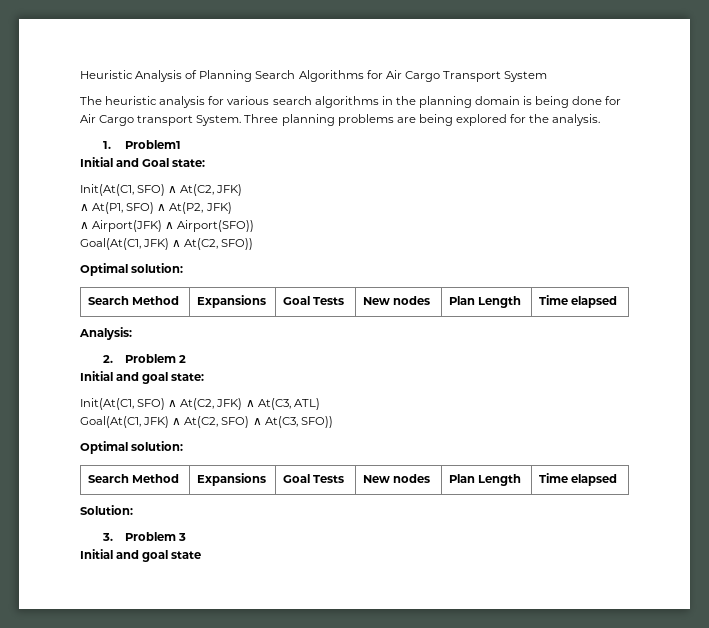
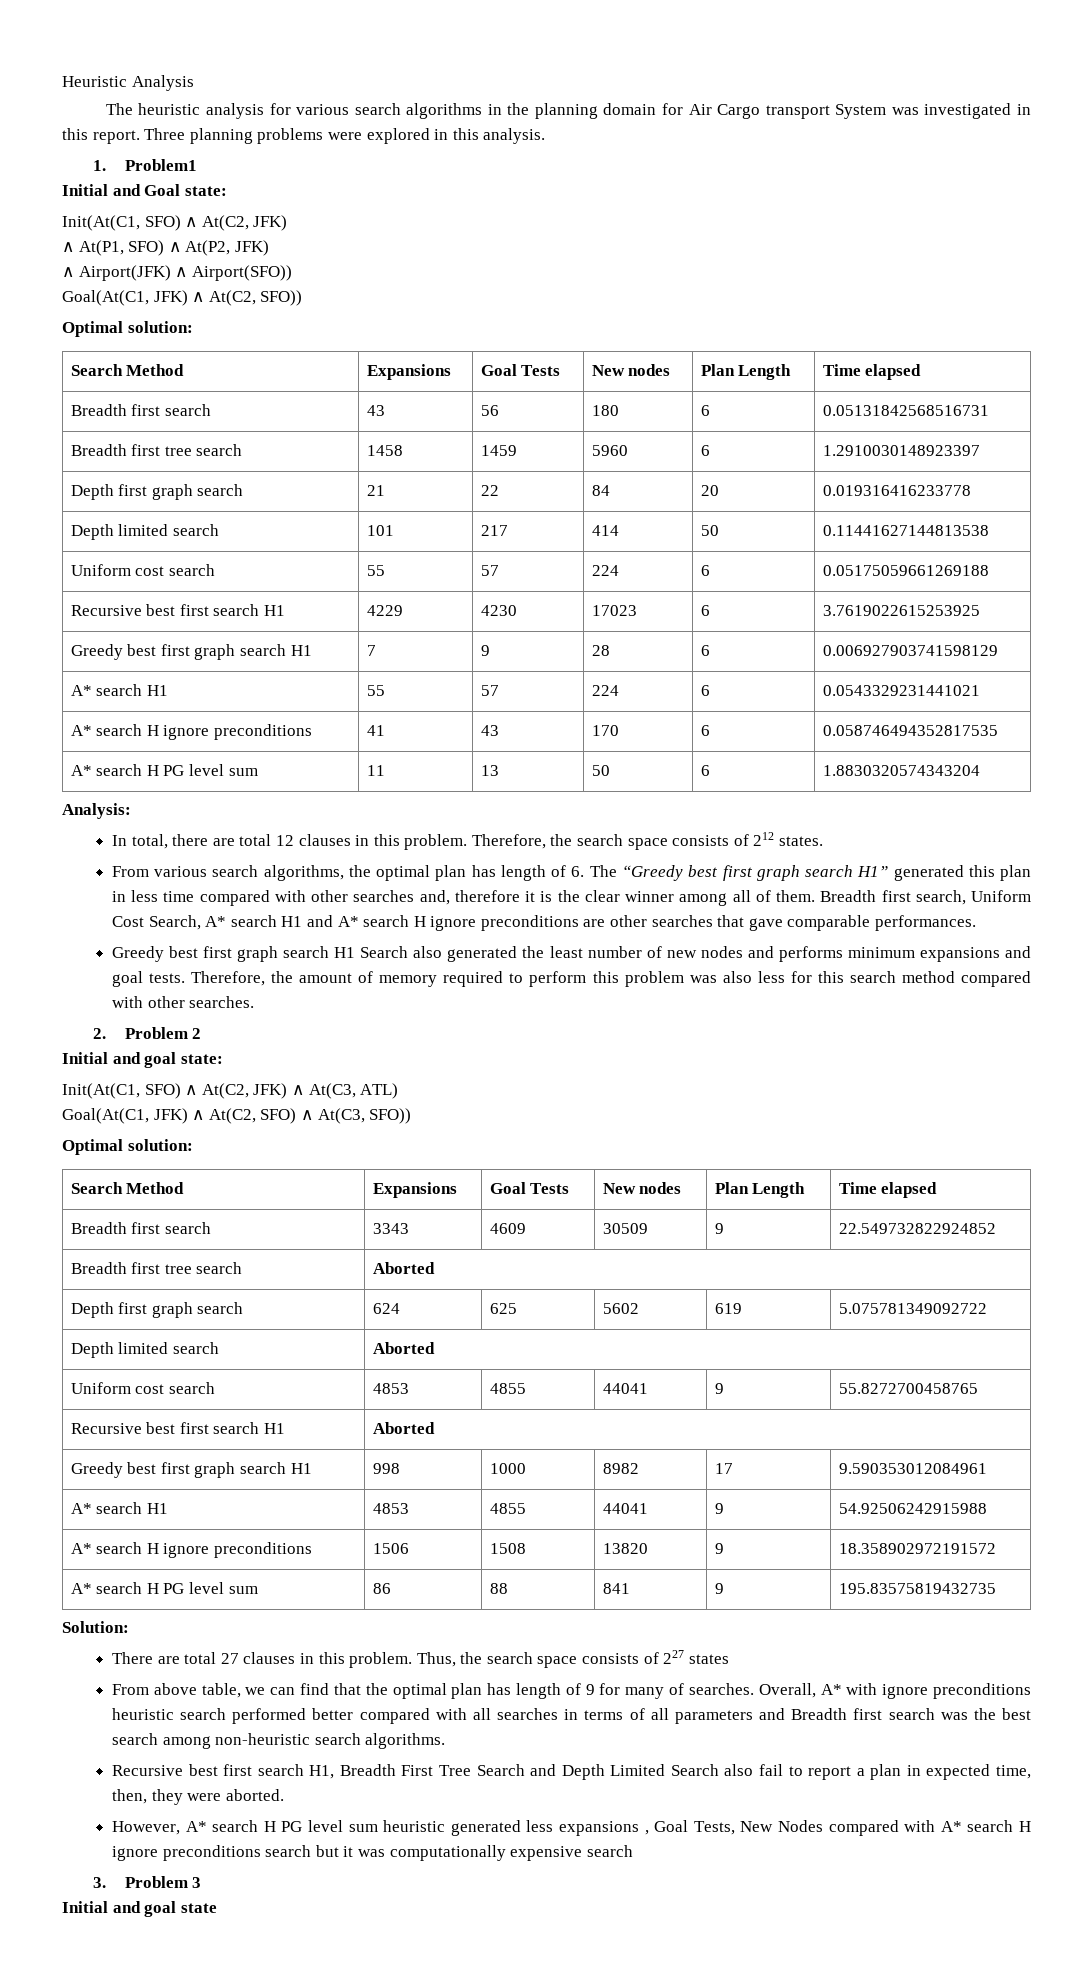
- Heuristic Analysis of Planning Search Algorithms for Air Cargo Transport System
+ Heuristic Analysis
- The heuristic analysis for various search algorithms in the planning domain is being done for Air Cargo transport System. Three planning problems are being explored for the analysis.
+ The heuristic analysis for various search algorithms in the planning domain for Air Cargo transport System was investigated in this report. Three planning problems were explored in this analysis.
+ Breadth first search | 43 | 56 | 180 | 6 | 0.05131842568516731
+ Breadth first tree search | 1458 | 1459 | 5960 | 6 | 1.2910030148923397
+ Depth first graph search | 21 | 22 | 84 | 20 | 0.019316416233778
+ Depth limited search | 101 | 217 | 414 | 50 | 0.11441627144813538
+ Uniform cost search | 55 | 57 | 224 | 6 | 0.05175059661269188
+ Recursive best first search H1 | 4229 | 4230 | 17023 | 6 | 3.7619022615253925
+ Greedy best first graph search H1 | 7 | 9 | 28 | 6 | 0.006927903741598129
+ A* search H1 | 55 | 57 | 224 | 6 | 0.0543329231441021
+ A* search H ignore preconditions | 41 | 43 | 170 | 6 | 0.058746494352817535
+ A* search H PG level sum | 11 | 13 | 50 | 6 | 1.8830320574343204
  Analysis:
+ In total, there are total 12 clauses in this problem. Therefore, the search space consists of 212 states.
+ From various search algorithms, the optimal plan has length of 6. The “Greedy best first graph search H1” generated this plan in less time compared with other searches and, therefore it is the clear winner among all of them. Breadth first search, Uniform Cost Search, A* search H1 and A* search H ignore preconditions are other searches that gave comparable performances.
+ Greedy best first graph search H1 Search also generated the least number of new nodes and performs minimum expansions and goal tests. Therefore, the amount of memory required to perform this problem was also less for this search method compared with other searches.
+ Breadth first search | 3343 | 4609 | 30509 | 9 | 22.549732822924852
+ Breadth first tree search | Aborted
+ Depth first graph search | 624 | 625 | 5602 | 619 | 5.075781349092722
+ Depth limited search | Aborted
+ Uniform cost search | 4853 | 4855 | 44041 | 9 | 55.8272700458765
+ Recursive best first search H1 | Aborted
+ Greedy best first graph search H1 | 998 | 1000 | 8982 | 17 | 9.590353012084961
+ A* search H1 | 4853 | 4855 | 44041 | 9 | 54.92506242915988
+ A* search H ignore preconditions | 1506 | 1508 | 13820 | 9 | 18.358902972191572
+ A* search H PG level sum | 86 | 88 | 841 | 9 | 195.83575819432735
  Solution:
+ There are total 27 clauses in this problem. Thus, the search space consists of 227 states
+ From above table, we can find that the optimal plan has length of 9 for many of searches. Overall, A* with ignore preconditions heuristic search performed better compared with all searches in terms of all parameters and Breadth first search was the best search among non-heuristic search algorithms.
+ Recursive best first search H1, Breadth First Tree Search and Depth Limited Search also fail to report a plan in expected time, then, they were aborted.
+ However, A* search H PG level sum heuristic generated less expansions , Goal Tests, New Nodes compared with A* search H ignore preconditions search but it was computationally expensive search

